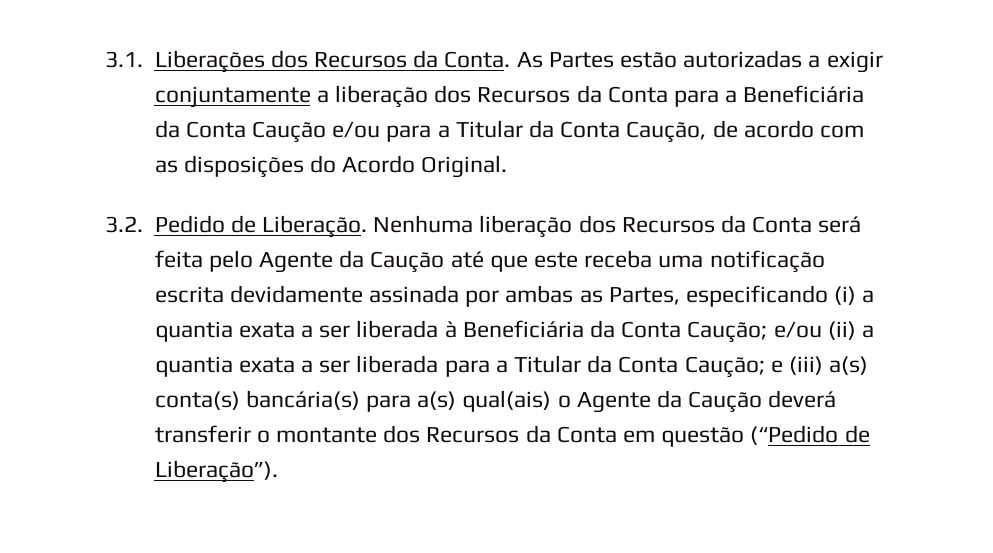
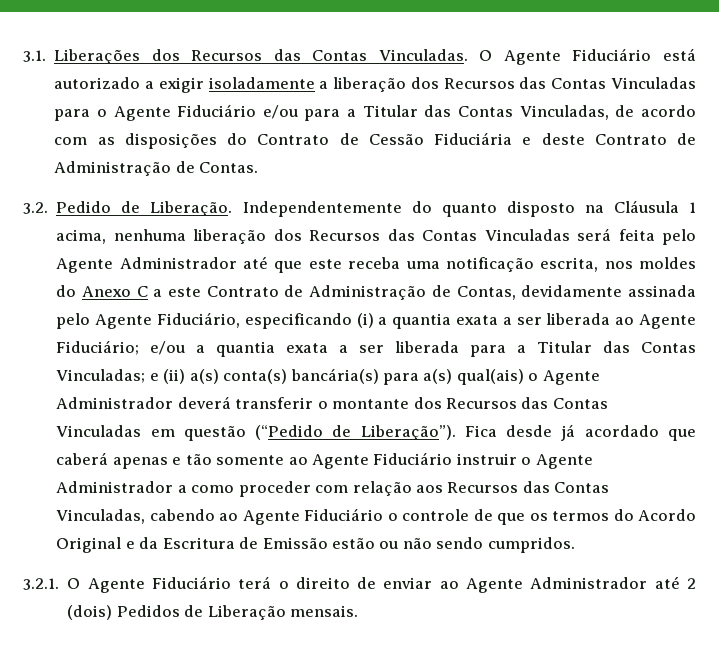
- 3.1. Liberações dos Recursos da Conta. As Partes estão autorizadas a exigir conjuntamente a liberação dos Recursos da Conta para a Beneficiária da Conta Caução e/ou para a Titular da Conta Caução, de acordo com as disposições do Acordo Original.
- 3.2. Pedido de Liberação. Nenhuma liberação dos Recursos da Conta será feita pelo Agente da Caução até que este receba uma notificação escrita devidamente assinada por ambas as Partes, especificando (i) a quantia exata a ser liberada à Beneficiária da Conta Caução; e/ou (ii) a quantia exata a ser liberada para a Titular da Conta Caução; e (iii) a(s) conta(s) bancária(s) para a(s) qual(ais) o Agente da Caução deverá transferir o montante dos Recursos da Conta em questão (“Pedido de Liberação”).
+ 3.1. Liberações dos Recursos das Contas Vinculadas. O Agente Fiduciário está autorizado a exigir isoladamente a liberação dos Recursos das Contas Vinculadas para o Agente Fiduciário e/ou para a Titular das Contas Vinculadas, de acordo com as disposições do Contrato de Cessão Fiduciária e deste Contrato de Administração de Contas.
+ 3.2. Pedido de Liberação. Independentemente do quanto disposto na Cláusula 1 acima, nenhuma liberação dos Recursos das Contas Vinculadas será feita pelo Agente Administrador até que este receba uma notificação escrita, nos moldes do Anexo C a este Contrato de Administração de Contas, devidamente assinada pelo Agente Fiduciário, especificando (i) a quantia exata a ser liberada ao Agente Fiduciário; e/ou a quantia exata a ser liberada para a Titular das Contas Vinculadas; e (ii) a(s) conta(s) bancária(s) para a(s) qual(ais) o Agente Administrador deverá transferir o montante dos Recursos das Contas Vinculadas em questão (“Pedido de Liberação”).
+ Fica desde já acordado que caberá apenas e tão somente ao Agente Fiduciário instruir o Agente Administrador a como proceder com relação aos Recursos das Contas Vinculadas, cabendo ao Agente Fiduciário o controle de que os termos do Acordo Original e da Escritura de Emissão estão ou não sendo cumpridos.
+ 3.2.1. O Agente Fiduciário terá o direito de enviar ao Agente Administrador até 2 (dois) Pedidos de Liberação mensais.

